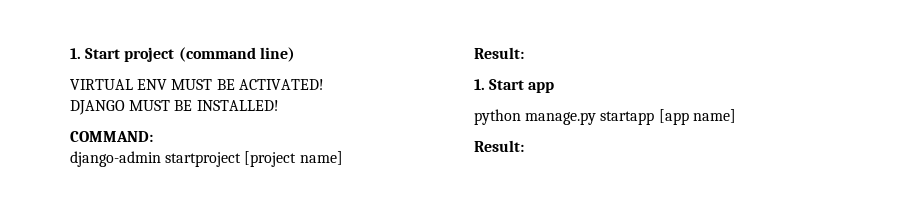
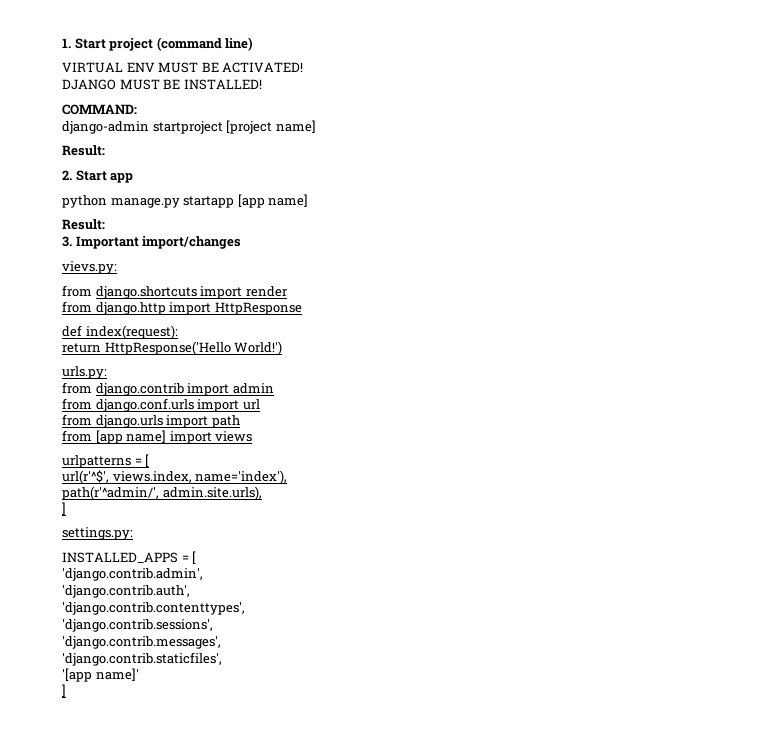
- 1. Start app
+ 2. Start app
+ 3. Important import/changes
+ vievs.py:
+ from django.shortcuts import render
+ from django.http import HttpResponse
+ def index(request):
+ return HttpResponse('Hello World!')
+ urls.py:
+ from django.contrib import admin
+ from django.conf.urls import url
+ from django.urls import path
+ from [app name] import views
+ urlpatterns = [
+ url(r'^$', views.index, name='index'),
+ path(r'^admin/', admin.site.urls),
+ ]
+ settings.py:
+ INSTALLED_APPS = [
+ 'django.contrib.admin',
+ 'django.contrib.auth',
+ 'django.contrib.contenttypes',
+ 'django.contrib.sessions',
+ 'django.contrib.messages',
+ 'django.contrib.staticfiles',
+ '[app name]'
+ ]

